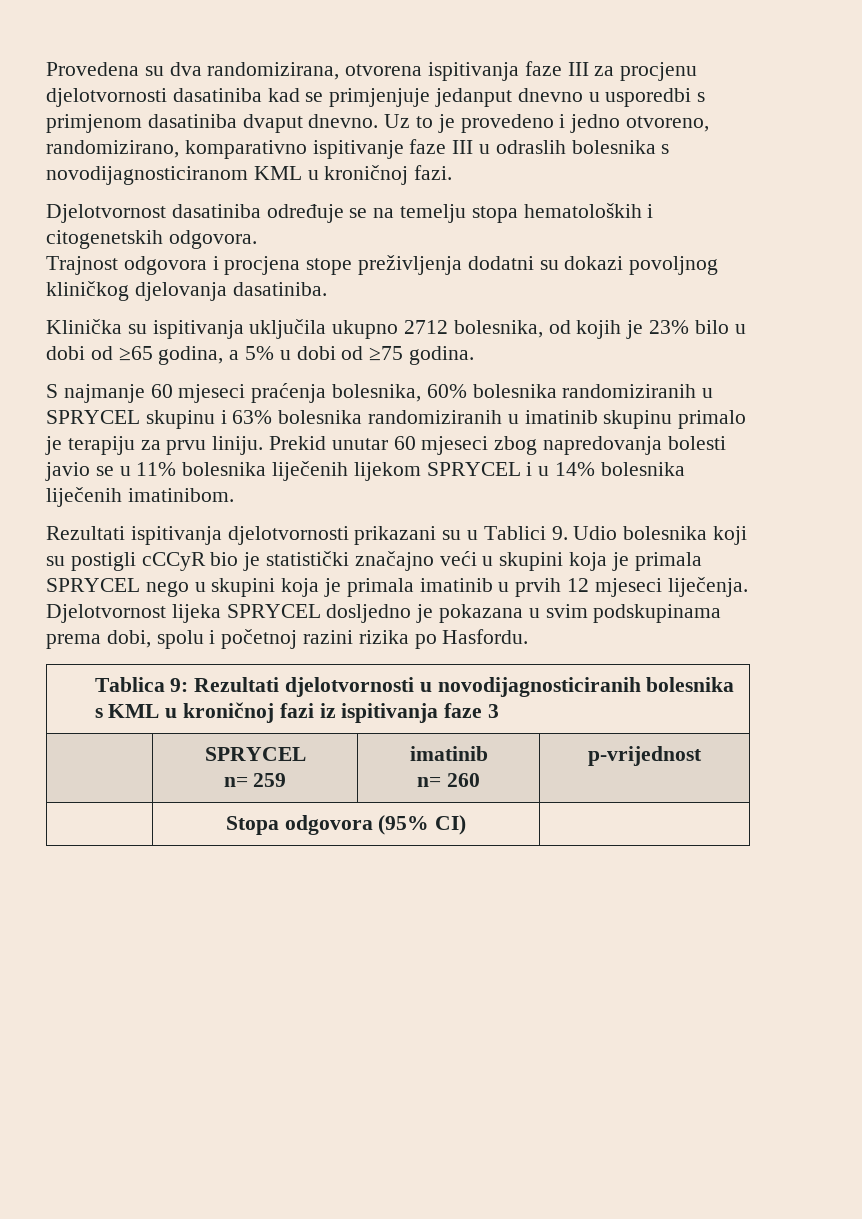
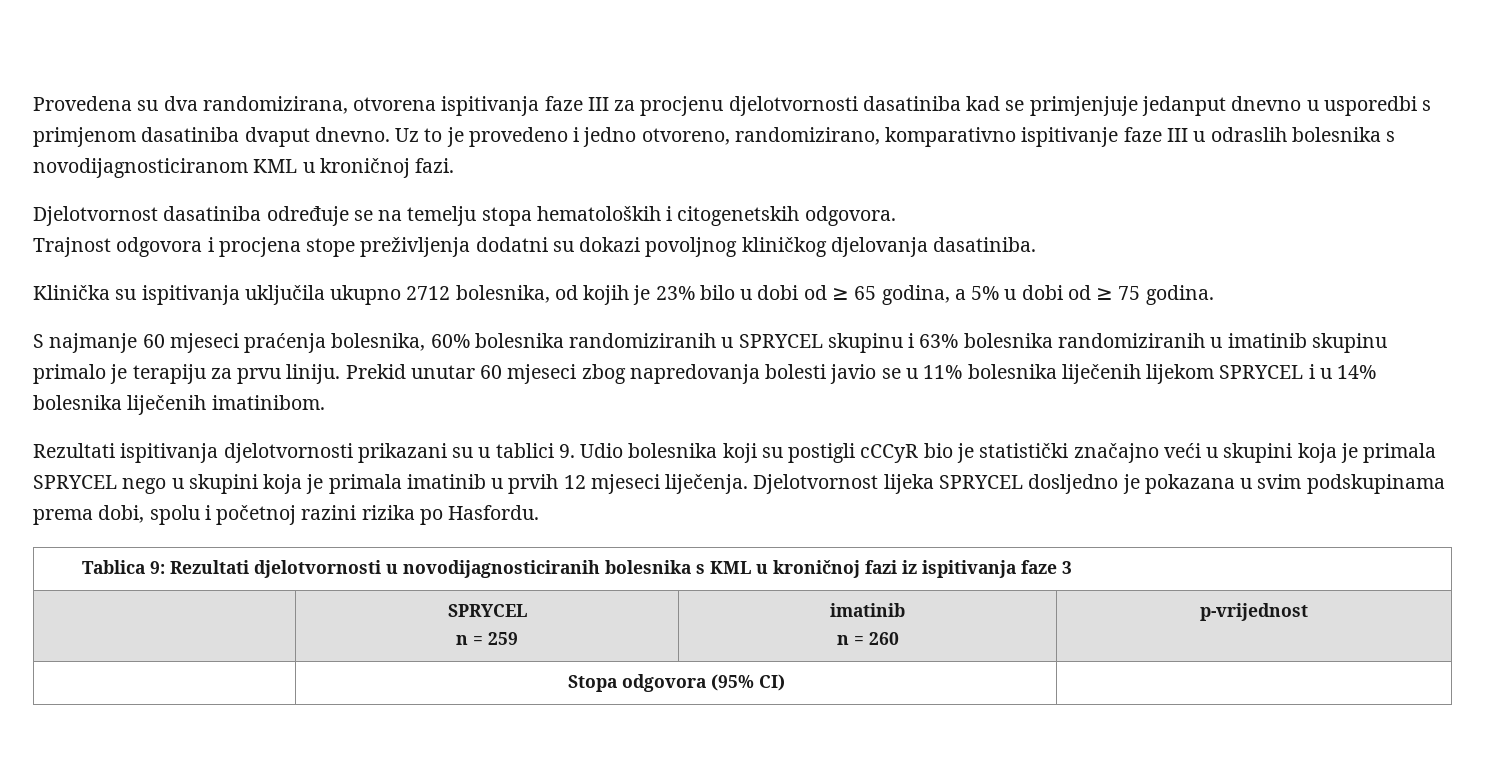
- Klinička su ispitivanja uključila ukupno 2712 bolesnika, od kojih je 23% bilo u dobi od ≥65 godina, a 5% u dobi od ≥75 godina.
+ Klinička su ispitivanja uključila ukupno 2712 bolesnika, od kojih je 23% bilo u dobi od ≥ 65 godina, a 5% u dobi od ≥ 75 godina.
- Rezultati ispitivanja djelotvornosti prikazani su u Tablici 9. Udio bolesnika koji su postigli cCCyR bio je statistički značajno veći u skupini koja je primala SPRYCEL nego u skupini koja je primala imatinib u prvih 12 mjeseci liječenja.
+ Rezultati ispitivanja djelotvornosti prikazani su u tablici 9. Udio bolesnika koji su postigli cCCyR bio je statistički značajno veći u skupini koja je primala SPRYCEL nego u skupini koja je primala imatinib u prvih 12 mjeseci liječenja.
  | SPRYCEL
- n= 259 | imatinib
- n= 260 | p-vrijednost
+ n = 259 | imatinib
+ n = 260 | p-vrijednost

